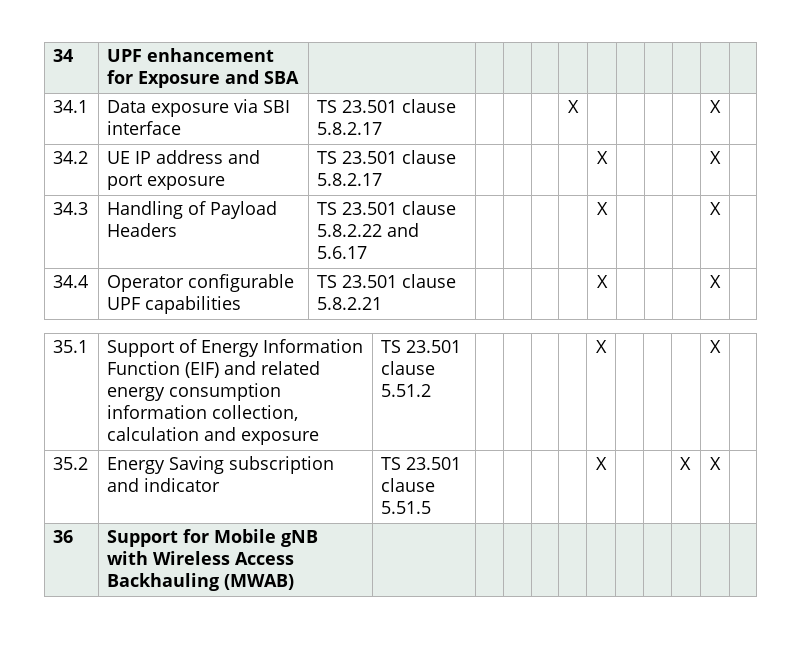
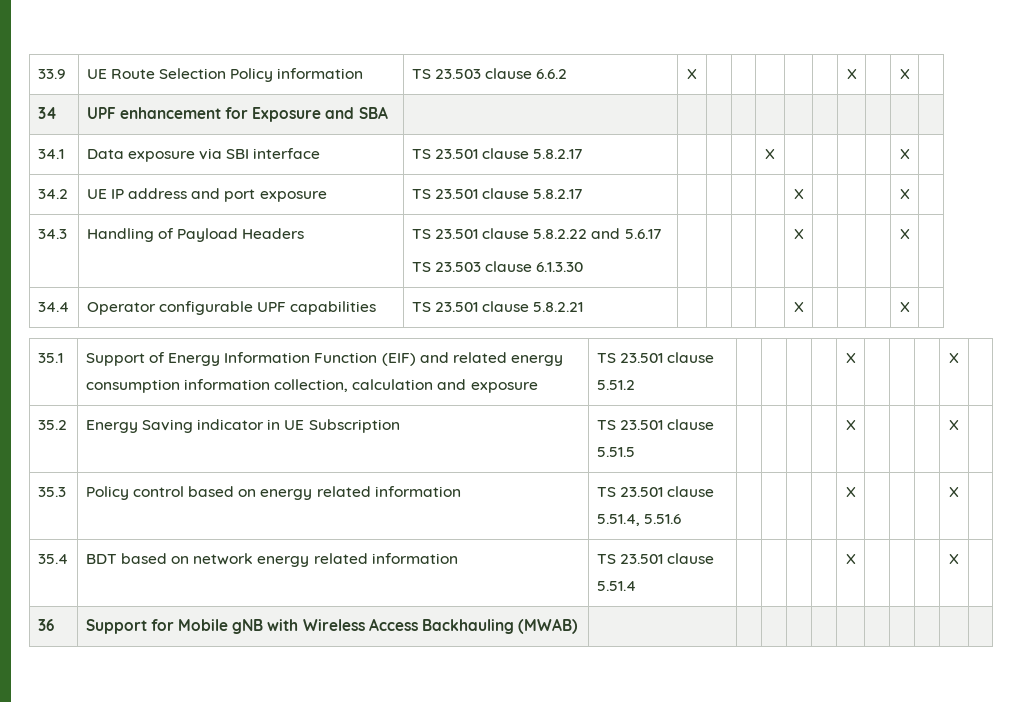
+ 33.9 | UE Route Selection Policy information | TS 23.503 clause 6.6.2 | X | | | | | | X | | X |
- 34.3 | Handling of Payload Headers | TS 23.501 clause 5.8.2.22 and 5.6.17 | | | | | X | | | | X |
+ 34.3 | Handling of Payload Headers | TS 23.501 clause 5.8.2.22 and 5.6.17
+ TS 23.503 clause 6.1.3.30 | | | | | X | | | | X |
- 35.2 | Energy Saving subscription and indicator | TS 23.501 clause 5.51.5 | | | | | X | | | X | X |
+ 35.2 | Energy Saving indicator in UE Subscription | TS 23.501 clause 5.51.5 | | | | | X | | | | X |
+ 35.3 | Policy control based on energy related information | TS 23.501 clause 5.51.4, 5.51.6 | | | | | X | | | | X |
+ 35.4 | BDT based on network energy related information | TS 23.501 clause 5.51.4 | | | | | X | | | | X |

